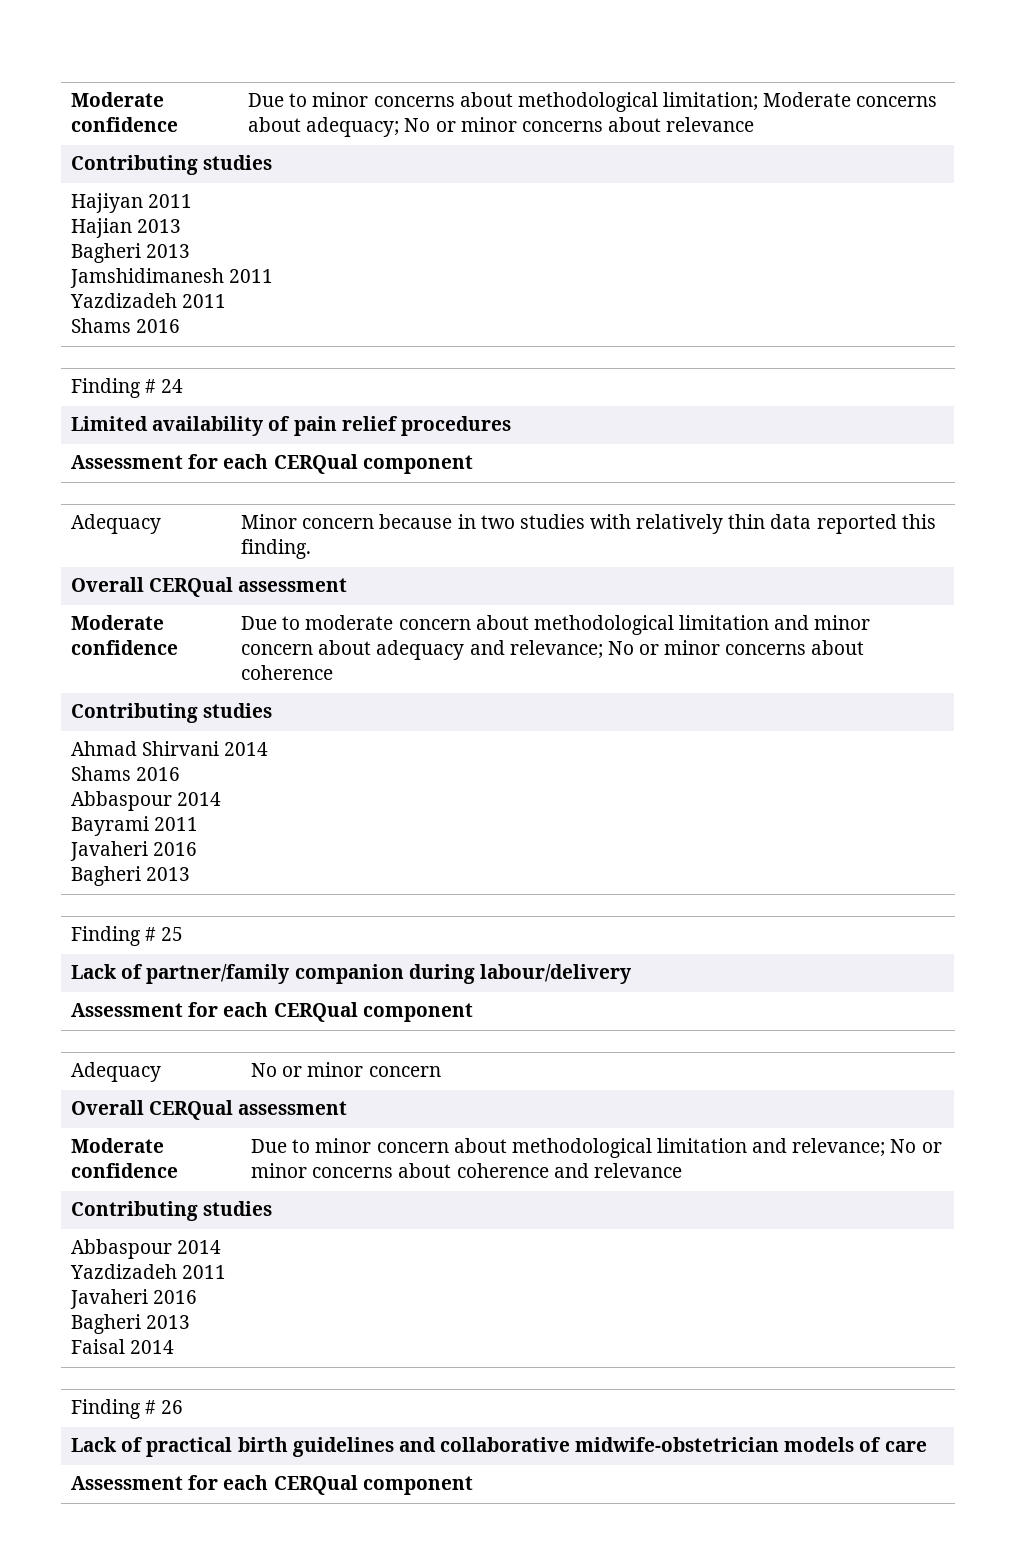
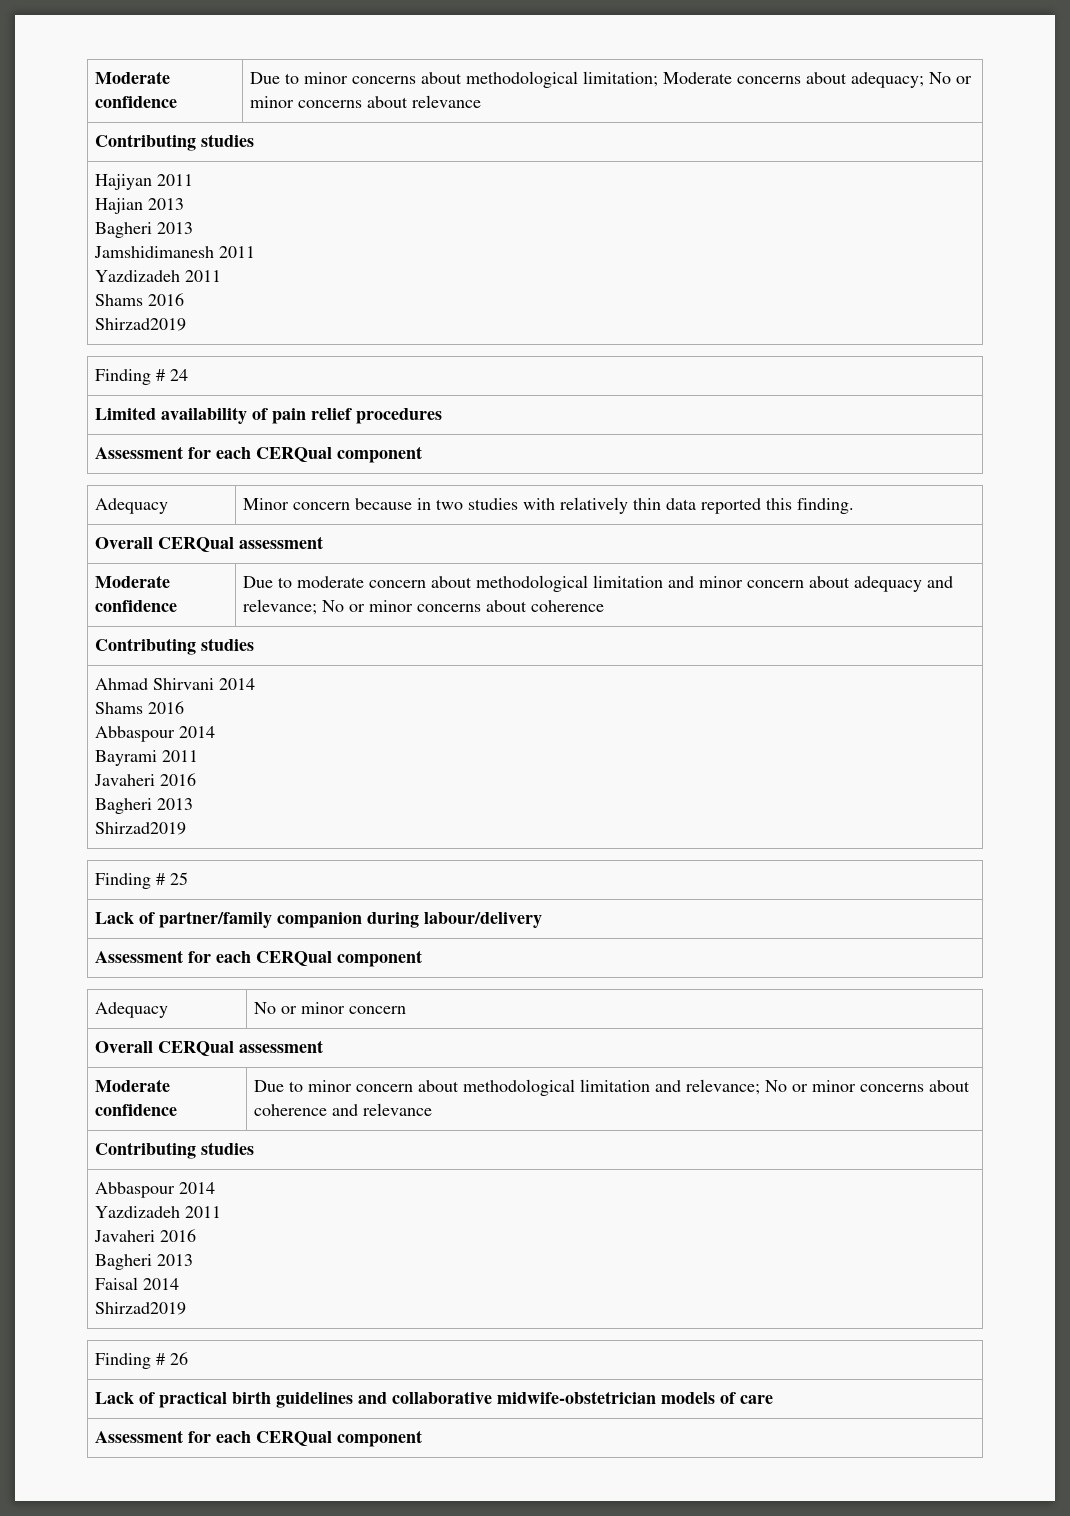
  Hajiyan 2011
  Hajian 2013
  Bagheri 2013
  Jamshidimanesh 2011
  Yazdizadeh 2011
  Shams 2016
+ Shirzad2019
  Ahmad Shirvani 2014
  Shams 2016
  Abbaspour 2014
  Bayrami 2011
  Javaheri 2016
  Bagheri 2013
+ Shirzad2019
  Moderate confidence | Due to minor concern about methodological limitation and relevance; No or minor concerns about coherence and relevance
  Contributing studies
  Abbaspour 2014
  Yazdizadeh 2011
  Javaheri 2016
  Bagheri 2013
  Faisal 2014
+ Shirzad2019

